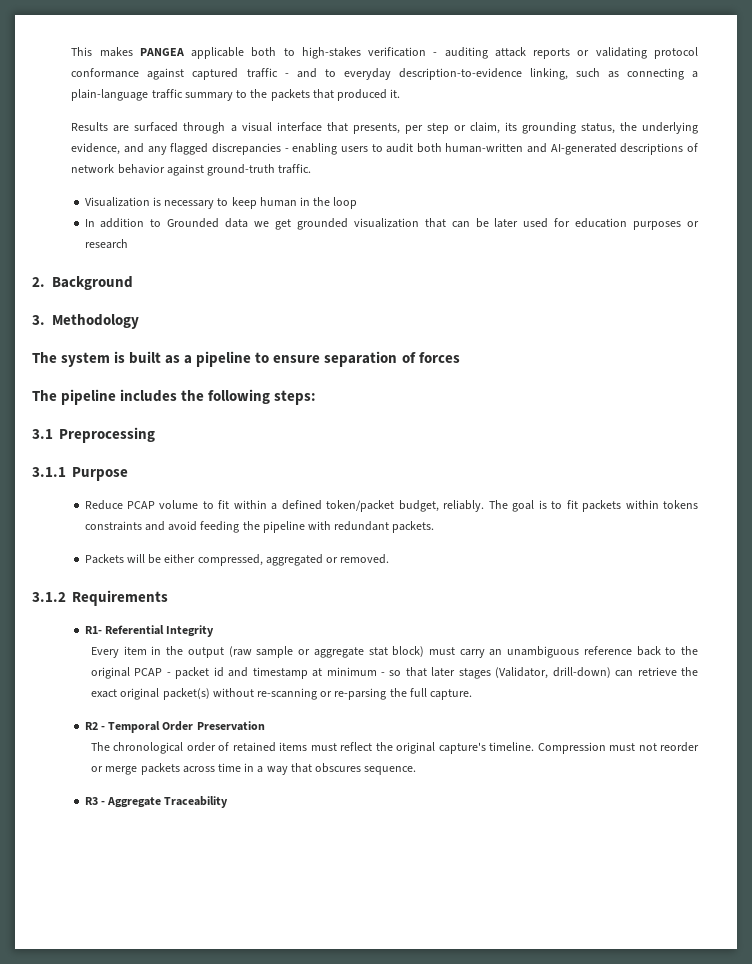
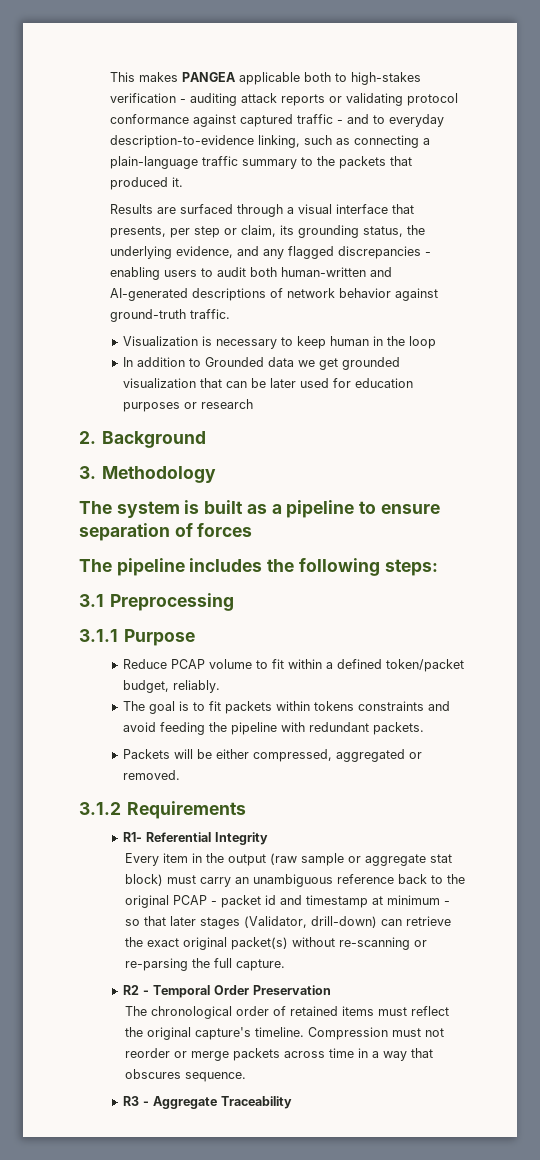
- Reduce PCAP volume to fit within a defined token/packet budget, reliably. The goal is to fit packets within tokens constraints and avoid feeding the pipeline with redundant packets.
+ Reduce PCAP volume to fit within a defined token/packet budget, reliably.
+ The goal is to fit packets within tokens constraints and avoid feeding the pipeline with redundant packets.

